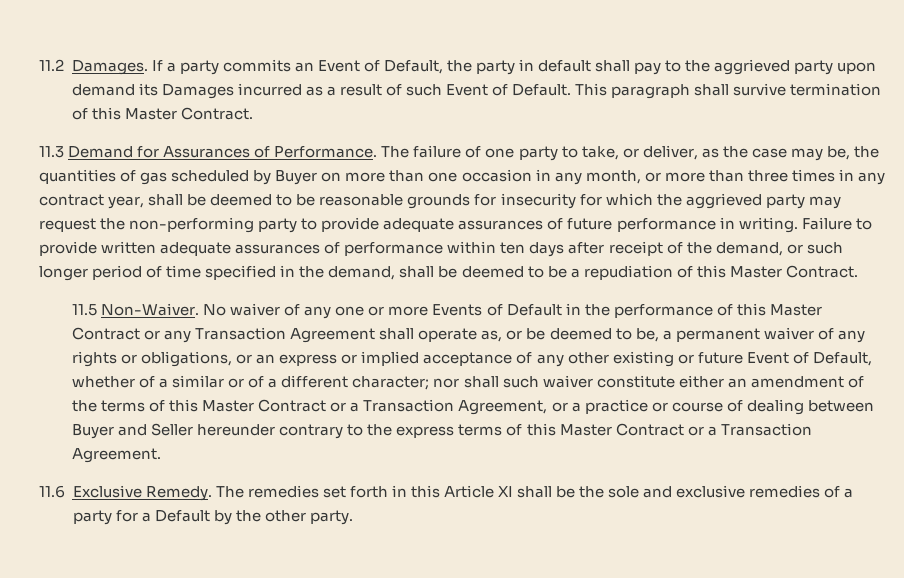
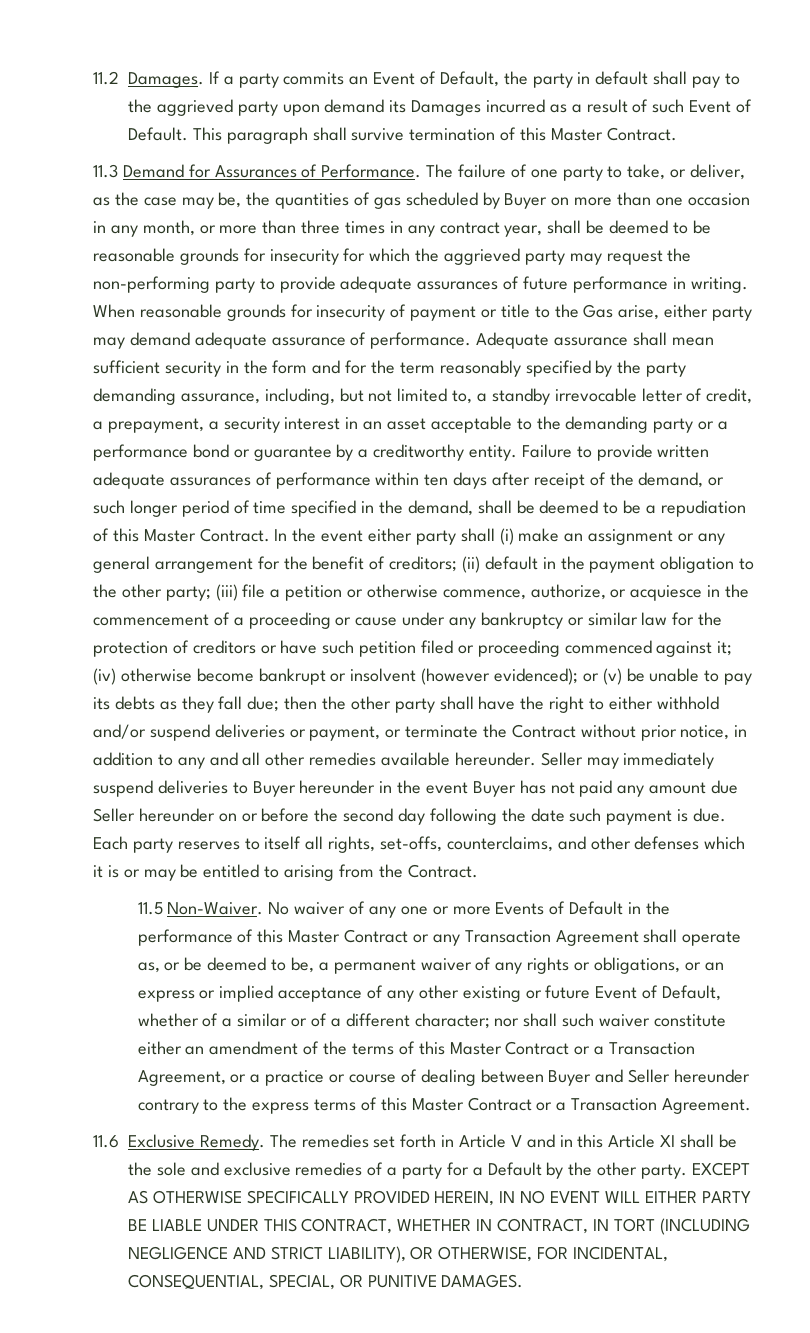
+ When reasonable grounds for insecurity of payment or title to the Gas arise, either party may demand adequate assurance of performance. Adequate assurance shall mean sufficient security in the form and for the term reasonably specified by the party demanding assurance, including, but not limited to, a standby irrevocable letter of credit, a prepayment, a security interest in an asset acceptable to the demanding party or a performance bond or guarantee by a creditworthy entity.
+ In the event either party shall (i) make an assignment or any general arrangement for the benefit of creditors; (ii) default in the payment obligation to the other party; (iii) file a petition or otherwise commence, authorize, or acquiesce in the commencement of a proceeding or cause under any bankruptcy or similar law for the protection of creditors or have such petition filed or proceeding commenced against it; (iv) otherwise become bankrupt or insolvent (however evidenced); or (v) be unable to pay its debts as they fall due; then the other party shall have the right to either withhold and/or suspend deliveries or payment, or terminate the Contract without prior notice, in addition to any and all other remedies available hereunder. Seller may immediately suspend deliveries to Buyer hereunder in the event Buyer has not paid any amount due Seller hereunder on or before the second day following the date such payment is due. Each party reserves to itself all rights, set-offs, counterclaims, and other defenses which it is or may be entitled to arising from the Contract.
- The remedies set forth in this Article XI shall be the sole and exclusive remedies of a party for a Default by the other party.
+ The remedies set forth in Article V and in this Article XI shall be the sole and exclusive remedies of a party for a Default by the other party.
+ EXCEPT AS OTHERWISE SPECIFICALLY PROVIDED HEREIN, IN NO EVENT WILL EITHER PARTY BE LIABLE UNDER THIS CONTRACT, WHETHER IN CONTRACT, IN TORT (INCLUDING NEGLIGENCE AND STRICT LIABILITY), OR OTHERWISE, FOR INCIDENTAL, CONSEQUENTIAL, SPECIAL, OR PUNITIVE DAMAGES.

